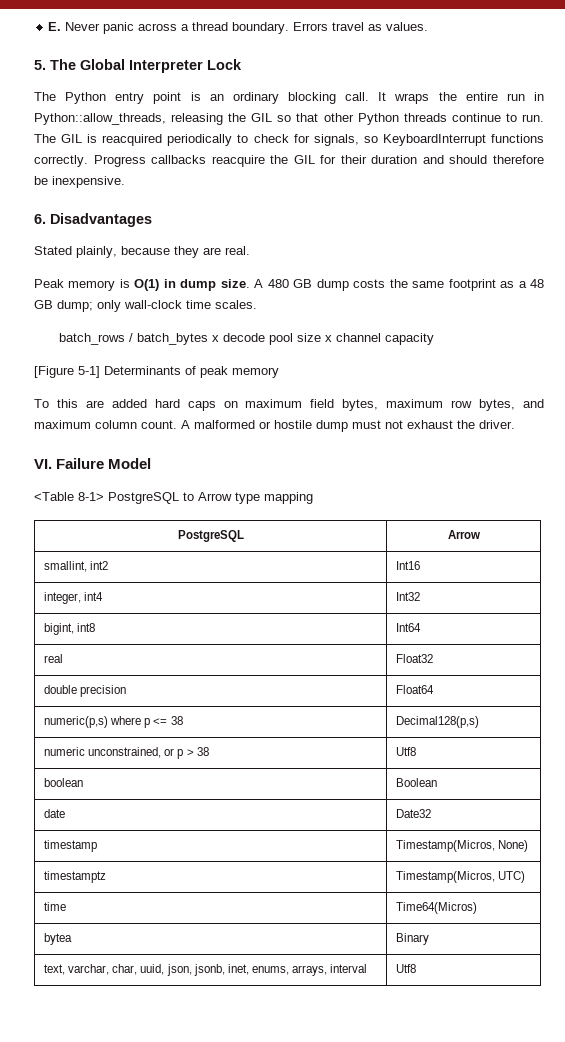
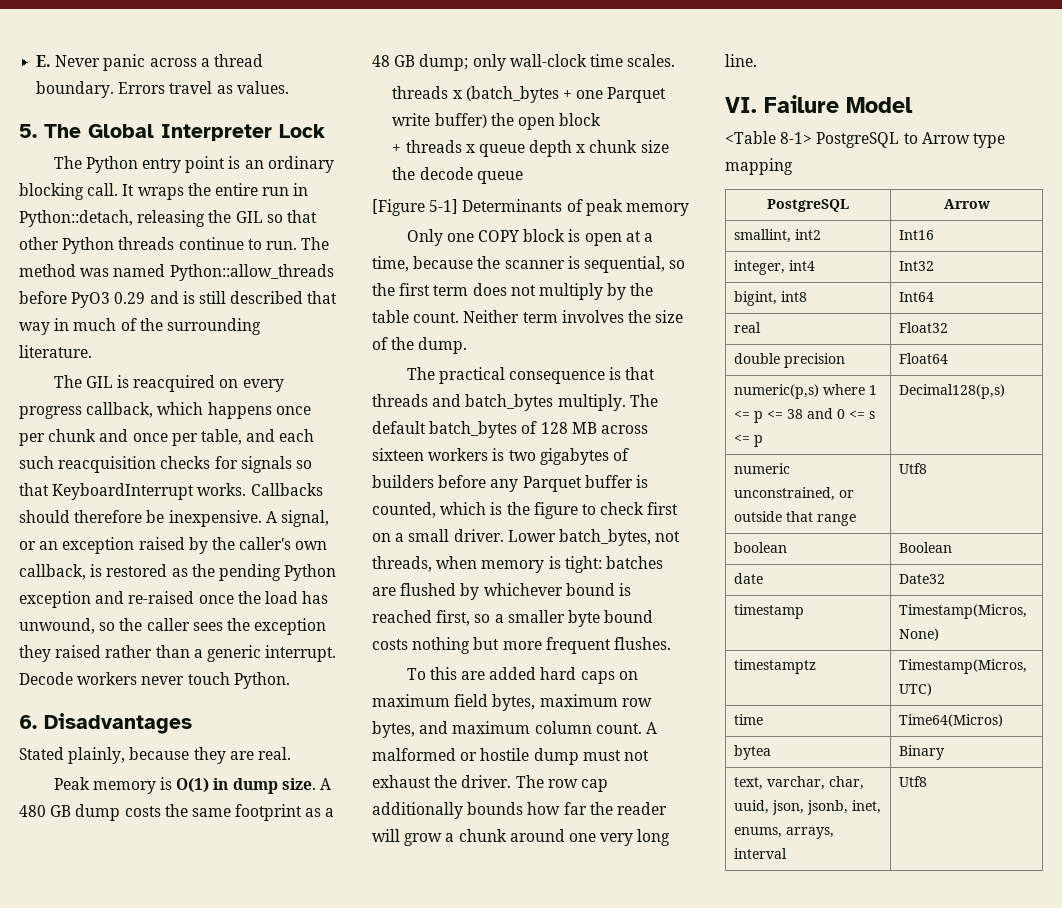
- It wraps the entire run in Python::allow_threads, releasing the GIL so that other Python threads continue to run.
+ It wraps the entire run in Python::detach, releasing the GIL so that other Python threads continue to run.
- The GIL is reacquired periodically to check for signals, so KeyboardInterrupt functions correctly. Progress callbacks reacquire the GIL for their duration and should therefore be inexpensive.
+ The method was named Python::allow_threads before PyO3 0.29 and is still described that way in much of the surrounding literature.
+ The GIL is reacquired on every progress callback, which happens once per chunk and once per table, and each such reacquisition checks for signals so that KeyboardInterrupt works. Callbacks should therefore be inexpensive. A signal, or an exception raised by the caller's own callback, is restored as the pending Python exception and re-raised once the load has unwound, so the caller sees the exception they raised rather than a generic interrupt. Decode workers never touch Python.
- batch_rows / batch_bytes x decode pool size x channel capacity
+ threads x (batch_bytes + one Parquet write buffer) the open block
+ + threads x queue depth x chunk size the decode queue
+ Only one COPY block is open at a time, because the scanner is sequential, so the first term does not multiply by the table count. Neither term involves the size of the dump.
+ The practical consequence is that threads and batch_bytes multiply. The default batch_bytes of 128 MB across sixteen workers is two gigabytes of builders before any Parquet buffer is counted, which is the figure to check first on a small driver. Lower batch_bytes, not threads, when memory is tight: batches are flushed by whichever bound is reached first, so a smaller byte bound costs nothing but more frequent flushes.
+ The row cap additionally bounds how far the reader will grow a chunk around one very long line.
- numeric(p,s) where p <= 38 | Decimal128(p,s)
+ numeric(p,s) where 1 <= p <= 38 and 0 <= s <= p | Decimal128(p,s)
- numeric unconstrained, or p > 38 | Utf8
+ numeric unconstrained, or outside that range | Utf8

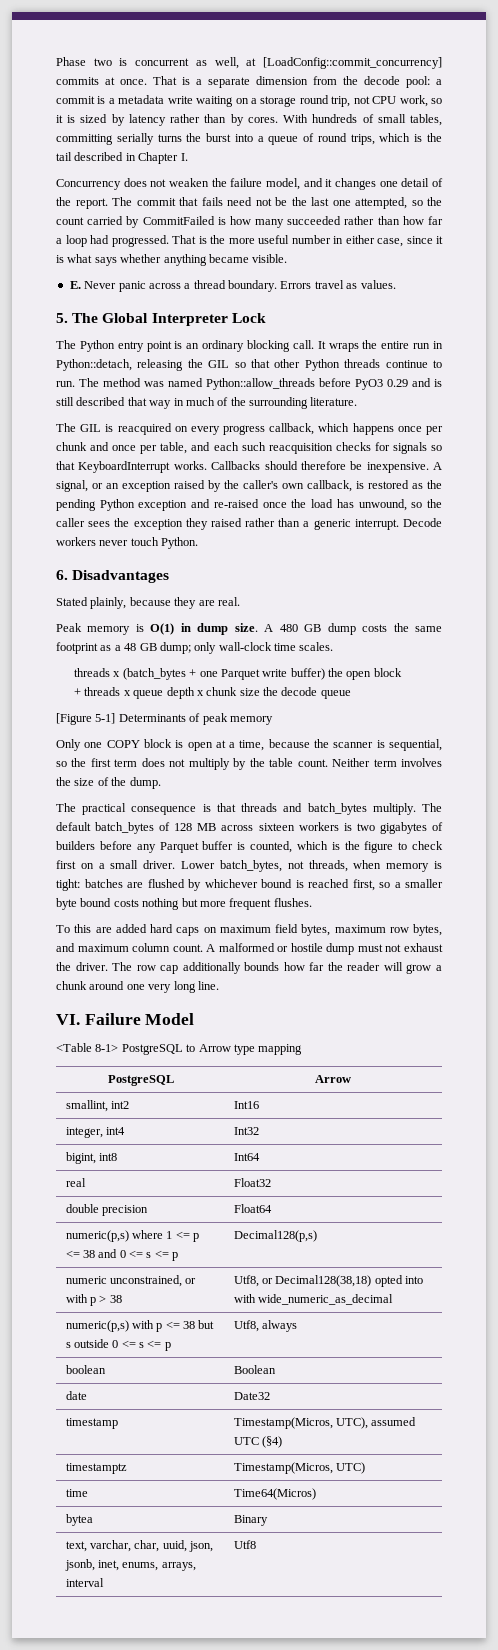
+ Phase two is concurrent as well, at [LoadConfig::commit_concurrency] commits at once. That is a separate dimension from the decode pool: a commit is a metadata write waiting on a storage round trip, not CPU work, so it is sized by latency rather than by cores. With hundreds of small tables, committing serially turns the burst into a queue of round trips, which is the tail described in Chapter I.
+ Concurrency does not weaken the failure model, and it changes one detail of the report. The commit that fails need not be the last one attempted, so the count carried by CommitFailed is how many succeeded rather than how far a loop had progressed. That is the more useful number in either case, since it is what says whether anything became visible.
- numeric unconstrained, or outside that range | Utf8
+ numeric unconstrained, or with p > 38 | Utf8, or Decimal128(38,18) opted into with wide_numeric_as_decimal
+ numeric(p,s) with p <= 38 but s outside 0 <= s <= p | Utf8, always
- timestamp | Timestamp(Micros, None)
+ timestamp | Timestamp(Micros, UTC), assumed UTC (§4)

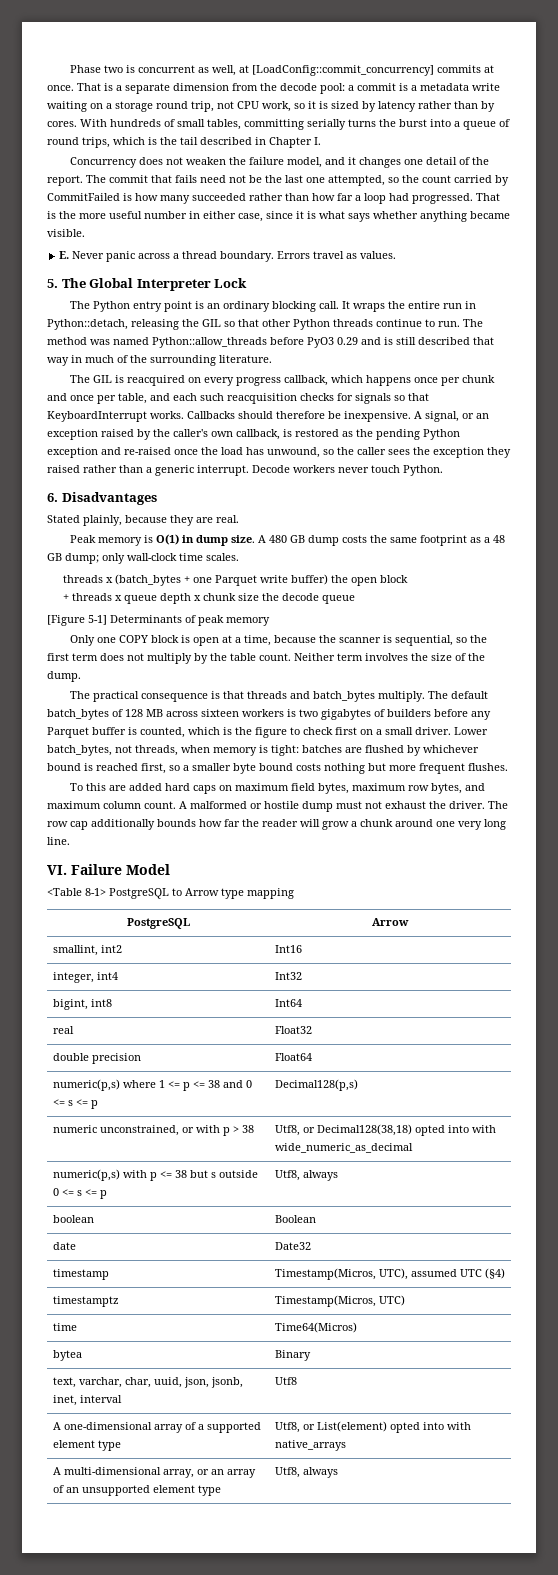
- text, varchar, char, uuid, json, jsonb, inet, enums, arrays, interval | Utf8
+ text, varchar, char, uuid, json, jsonb, inet, interval | Utf8
+ A one-dimensional array of a supported element type | Utf8, or List(element) opted into with native_arrays
+ A multi-dimensional array, or an array of an unsupported element type | Utf8, always

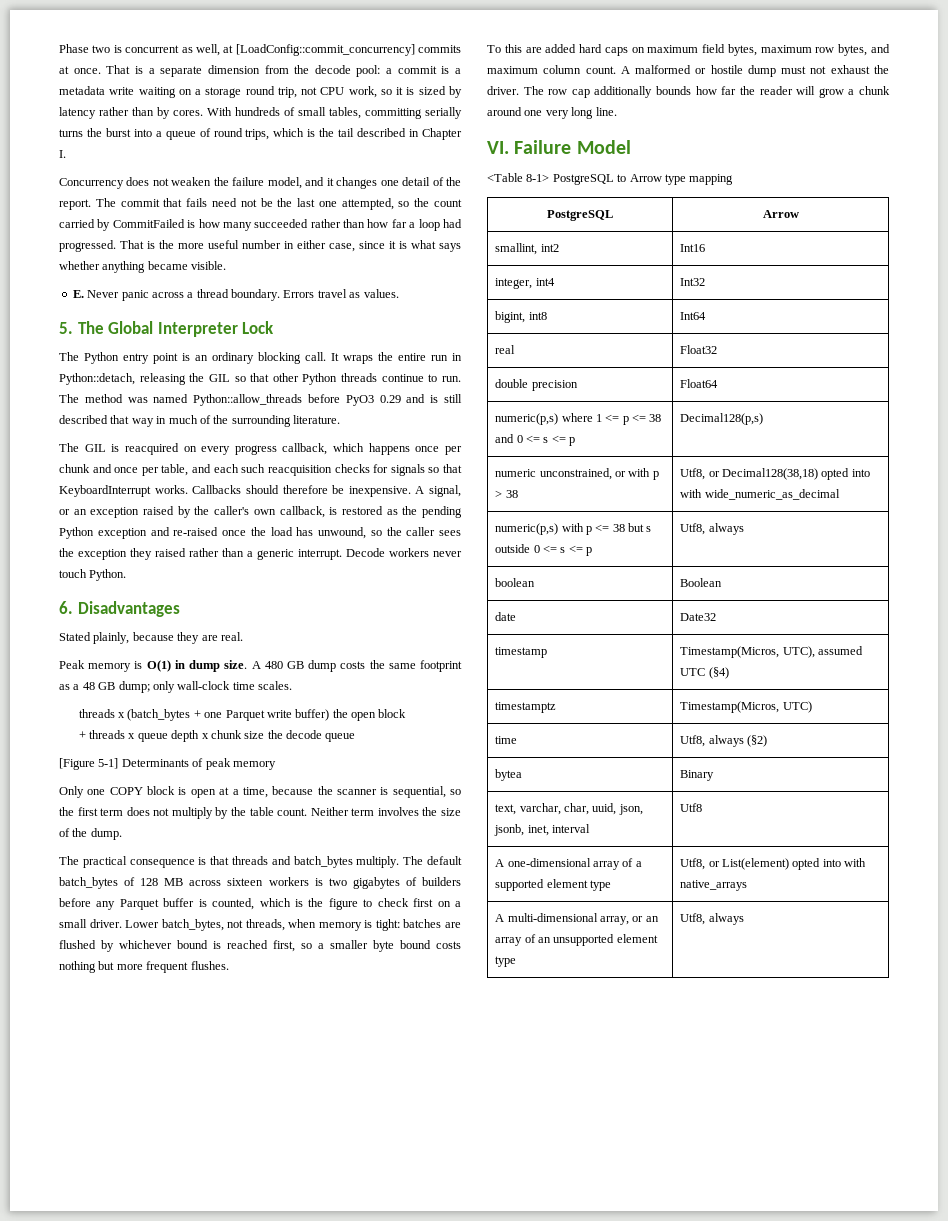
- time | Time64(Micros)
+ time | Utf8, always (§2)

